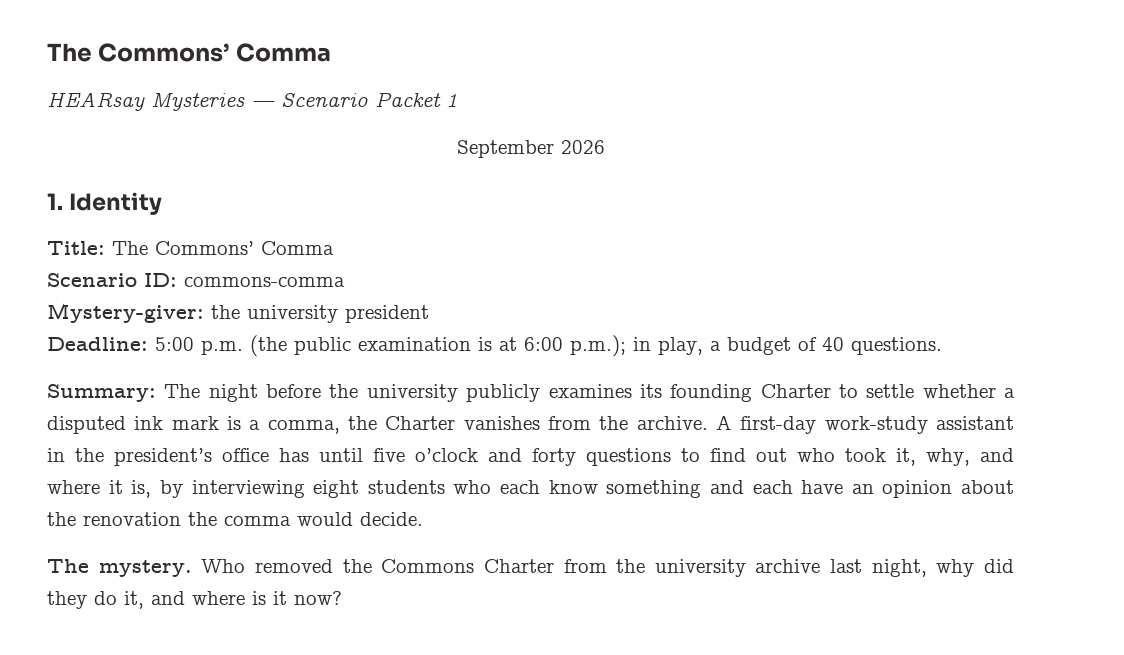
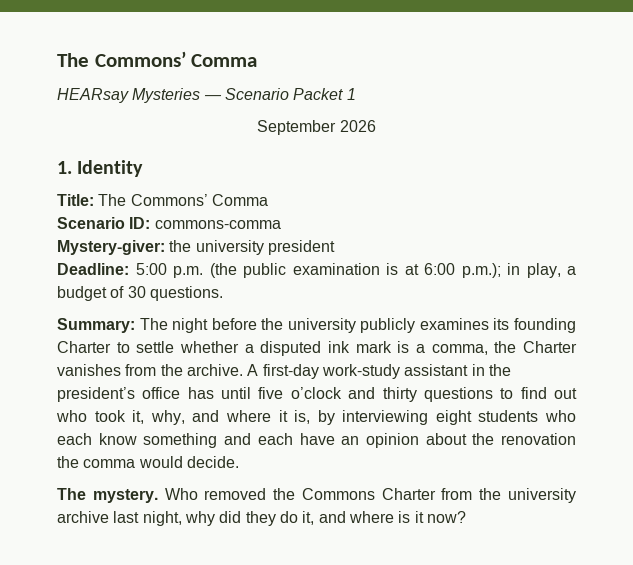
- Deadline: 5:00 p.m. (the public examination is at 6:00 p.m.); in play, a budget of 40 questions.
+ Deadline: 5:00 p.m. (the public examination is at 6:00 p.m.); in play, a budget of 30 questions.
- A first-day work-study assistant in the president’s office has until five o’clock and forty questions to find out who took it, why, and where it is, by interviewing eight students who each know something and each have an opinion about the renovation the comma would decide.
+ A first-day work-study assistant in the president’s office has until five o’clock and thirty questions to find out who took it, why, and where it is, by interviewing eight students who each know something and each have an opinion about the renovation the comma would decide.

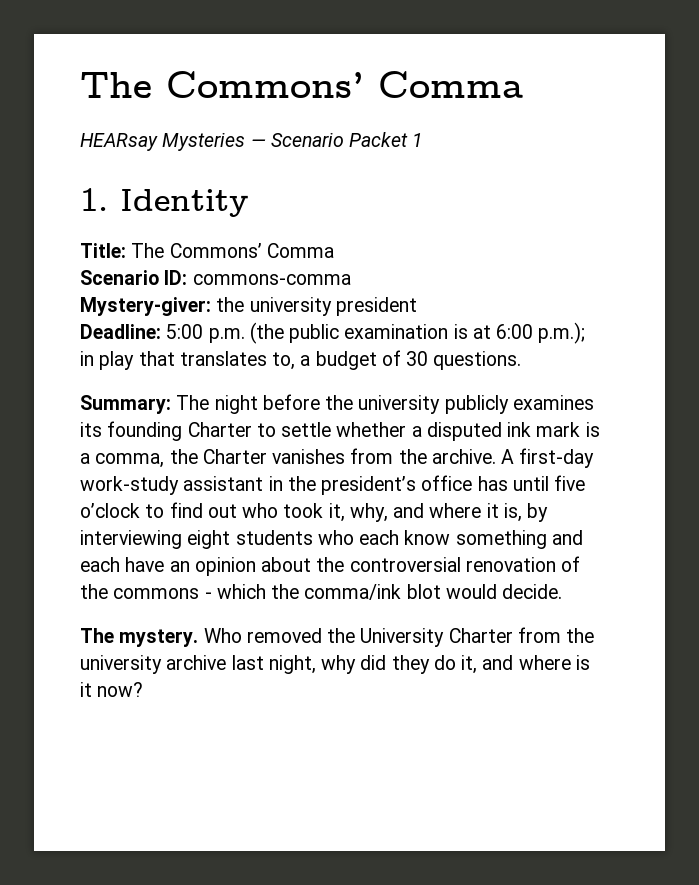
- September 2026
- Deadline: 5:00 p.m. (the public examination is at 6:00 p.m.); in play, a budget of 30 questions.
+ Deadline: 5:00 p.m. (the public examination is at 6:00 p.m.); in play that translates to, a budget of 30 questions.
- A first-day work-study assistant in the president’s office has until five o’clock and thirty questions to find out who took it, why, and where it is, by interviewing eight students who each know something and each have an opinion about the renovation the comma would decide.
+ A first-day work-study assistant in the president’s office has until five o’clock to find out who took it, why, and where it is, by interviewing eight students who each know something and each have an opinion about the controversial renovation of the commons - which the comma/ink blot would decide.
- Who removed the Commons Charter from the university archive last night, why did they do it, and where is it now?
+ Who removed the University Charter from the university archive last night, why did they do it, and where is it now?

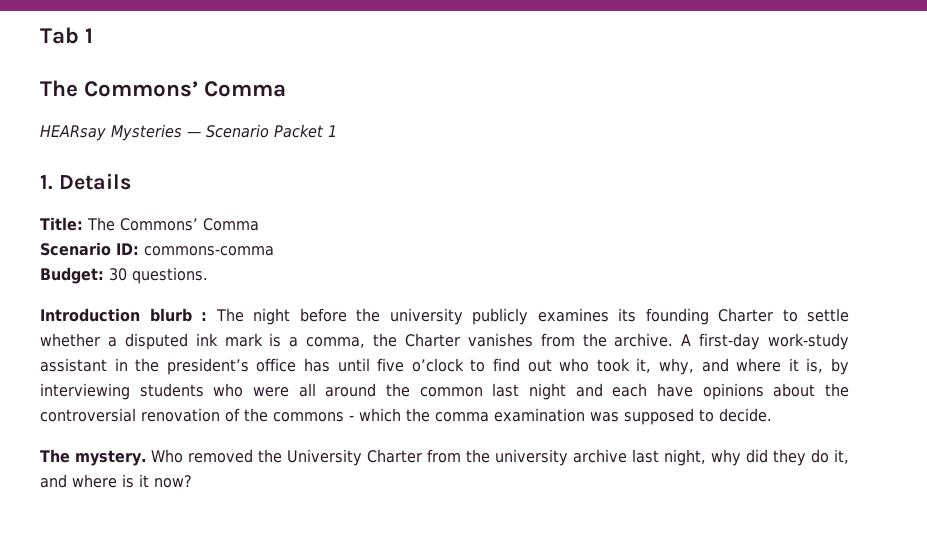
+ Tab 1
- 1. Identity
+ 1. Details
- Mystery-giver: the university president
- Deadline: 5:00 p.m. (the public examination is at 6:00 p.m.); in play that translates to, a budget of 30 questions.
+ Budget: 30 questions.
- Summary: The night before the university publicly examines its founding Charter to settle whether a disputed ink mark is a comma, the Charter vanishes from the archive.
+ Introduction blurb : The night before the university publicly examines its founding Charter to settle whether a disputed ink mark is a comma, the Charter vanishes from the archive.
- A first-day work-study assistant in the president’s office has until five o’clock to find out who took it, why, and where it is, by interviewing eight students who each know something and each have an opinion about the controversial renovation of the commons - which the comma/ink blot would decide.
+ A first-day work-study assistant in the president’s office has until five o’clock to find out who took it, why, and where it is, by interviewing students who were all around the common last night and each have opinions about the controversial renovation of the commons - which the comma examination was supposed to decide.

